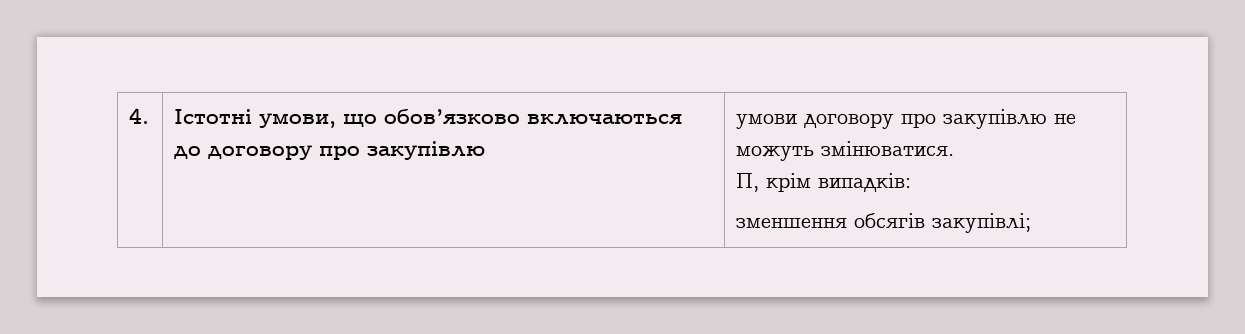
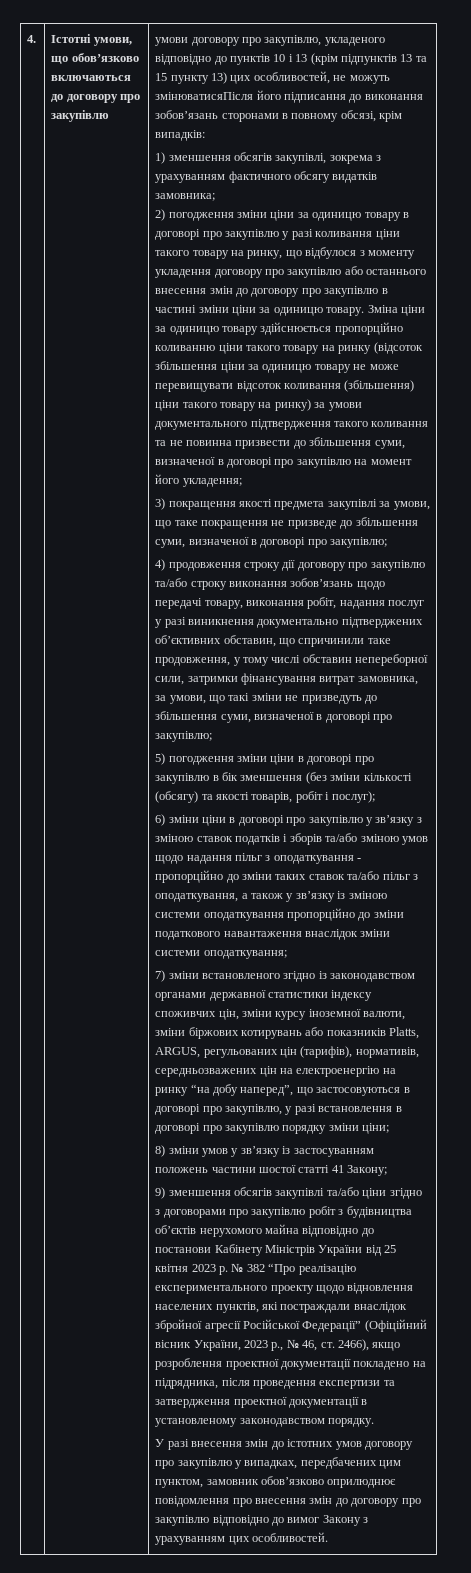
- умови договору про закупівлю не можуть змінюватися.
- П, крім випадків:
+ умови договору про закупівлю, укладеного відповідно до пунктів 10 і 13 (крім підпунктів 13 та 15 пункту 13) цих особливостей, не можуть змінюватисяПісля його підписання до виконання зобов’язань сторонами в повному обсязі, крім випадків:
- зменшення обсягів закупівлі;
+ 1) зменшення обсягів закупівлі, зокрема з урахуванням фактичного обсягу видатків замовника;
+ 2) погодження зміни ціни за одиницю товару в договорі про закупівлю у разі коливання ціни такого товару на ринку, що відбулося з моменту укладення договору про закупівлю або останнього внесення змін до договору про закупівлю в частині зміни ціни за одиницю товару. Зміна ціни за одиницю товару здійснюється пропорційно коливанню ціни такого товару на ринку (відсоток збільшення ціни за одиницю товару не може перевищувати відсоток коливання (збільшення) ціни такого товару на ринку) за умови документального підтвердження такого коливання та не повинна призвести до збільшення суми, визначеної в договорі про закупівлю на момент його укладення;
+ 3) покращення якості предмета закупівлі за умови, що таке покращення не призведе до збільшення суми, визначеної в договорі про закупівлю;
+ 4) продовження строку дії договору про закупівлю та/або строку виконання зобов’язань щодо передачі товару, виконання робіт, надання послуг у разі виникнення документально підтверджених об’єктивних обставин, що спричинили таке продовження, у тому числі обставин непереборної сили, затримки фінансування витрат замовника, за умови, що такі зміни не призведуть до збільшення суми, визначеної в договорі про закупівлю;
+ 5) погодження зміни ціни в договорі про закупівлю в бік зменшення (без зміни кількості (обсягу) та якості товарів, робіт і послуг);
+ 6) зміни ціни в договорі про закупівлю у зв’язку з зміною ставок податків і зборів та/або зміною умов щодо надання пільг з оподаткування - пропорційно до зміни таких ставок та/або пільг з оподаткування, а також у зв’язку із зміною системи оподаткування пропорційно до зміни податкового навантаження внаслідок зміни системи оподаткування;
+ 7) зміни встановленого згідно із законодавством органами державної статистики індексу споживчих цін, зміни курсу іноземної валюти, зміни біржових котирувань або показників Platts, ARGUS, регульованих цін (тарифів), нормативів, середньозважених цін на електроенергію на ринку “на добу наперед”, що застосовуються в договорі про закупівлю, у разі встановлення в договорі про закупівлю порядку зміни ціни;
+ 8) зміни умов у зв’язку із застосуванням положень частини шостої статті 41 Закону;
+ 9) зменшення обсягів закупівлі та/або ціни згідно з договорами про закупівлю робіт з будівництва об’єктів нерухомого майна відповідно до постанови Кабінету Міністрів України від 25 квітня 2023 р. № 382 “Про реалізацію експериментального проекту щодо відновлення населених пунктів, які постраждали внаслідок збройної агресії Російської Федерації” (Офіційний вісник України, 2023 р., № 46, ст. 2466), якщо розроблення проектної документації покладено на підрядника, після проведення експертизи та затвердження проектної документації в установленому законодавством порядку.
+ У разі внесення змін до істотних умов договору про закупівлю у випадках, передбачених цим пунктом, замовник обов’язково оприлюднює повідомлення про внесення змін до договору про закупівлю відповідно до вимог Закону з урахуванням цих особливостей.

